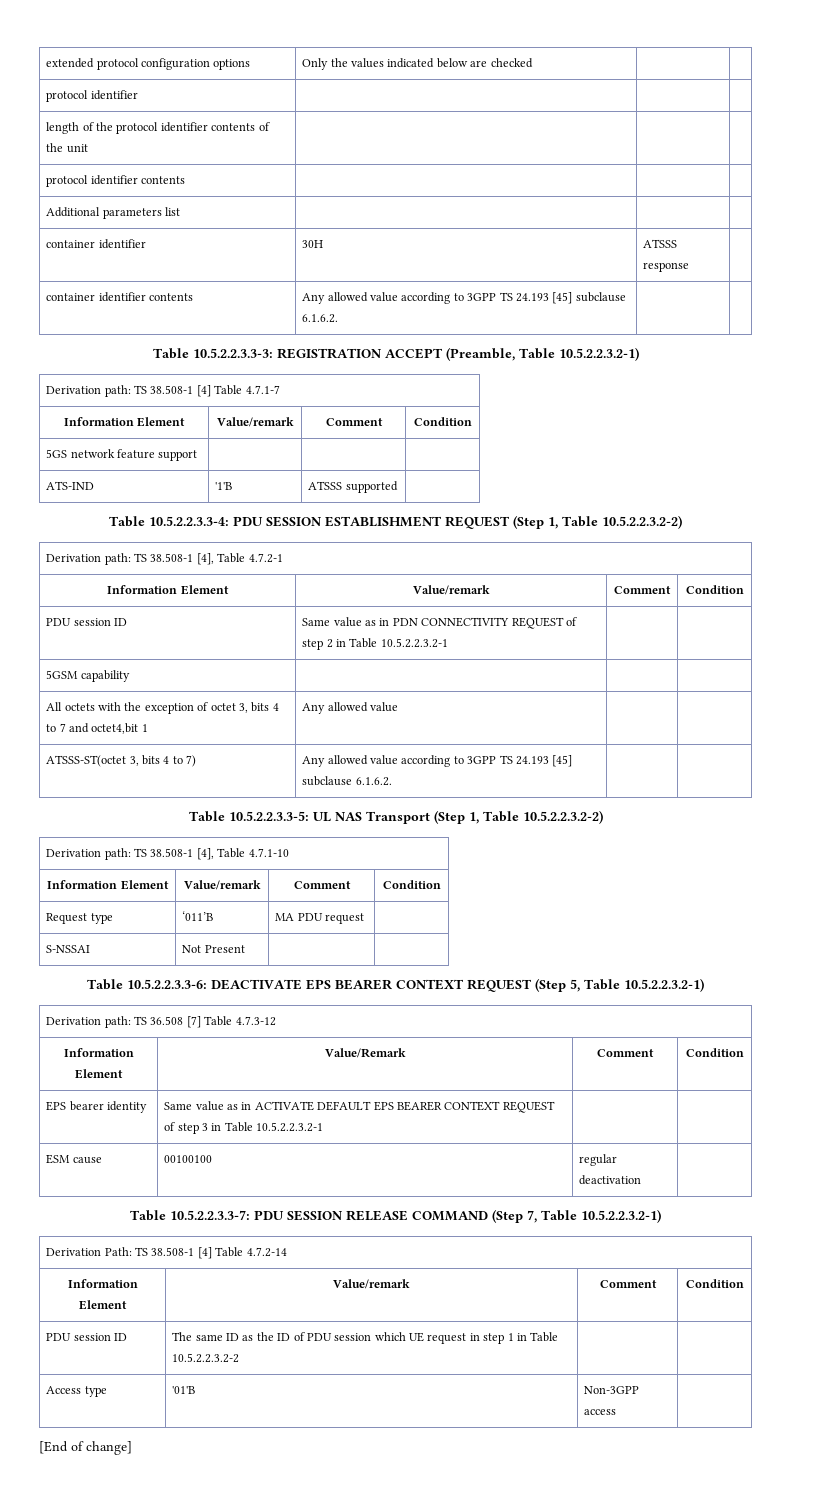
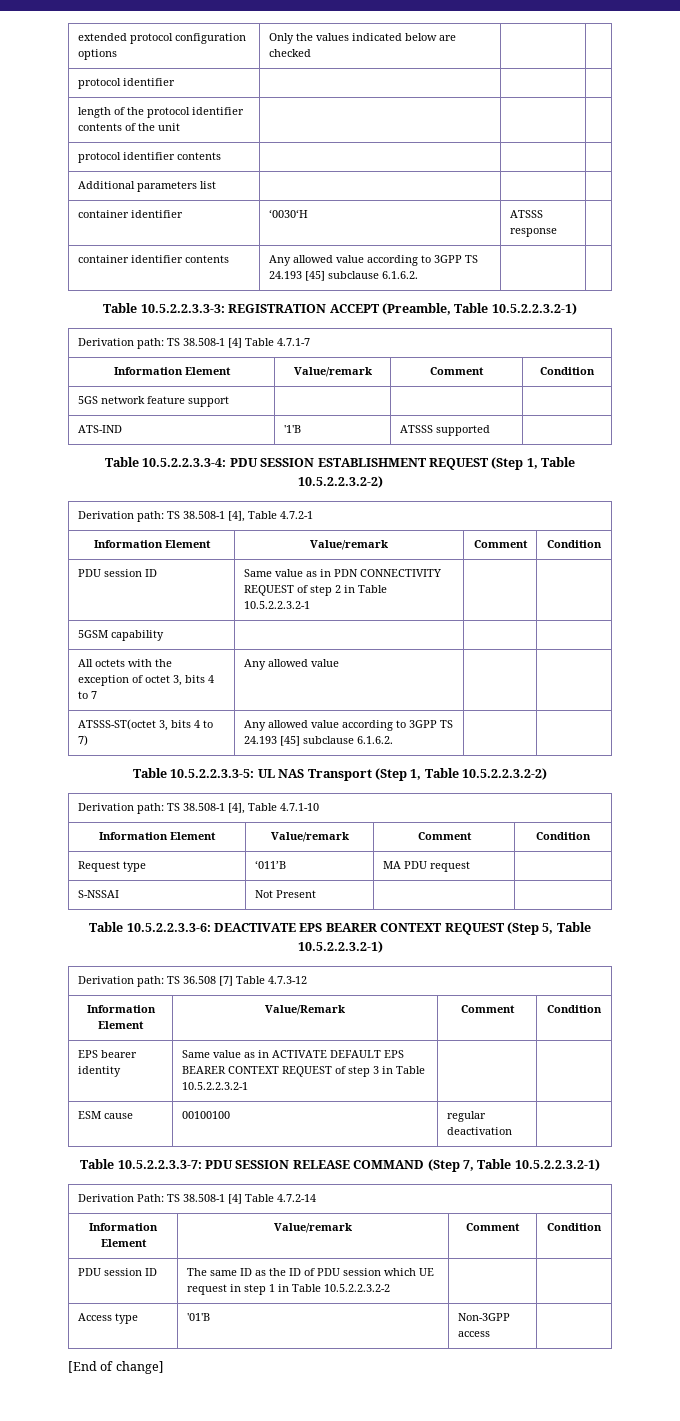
- container identifier | 30H | ATSSS response |
+ container identifier | ‘0030‘H | ATSSS response |
- All octets with the exception of octet 3, bits 4 to 7 and octet4,bit 1 | Any allowed value | |
+ All octets with the exception of octet 3, bits 4 to 7 | Any allowed value | |

